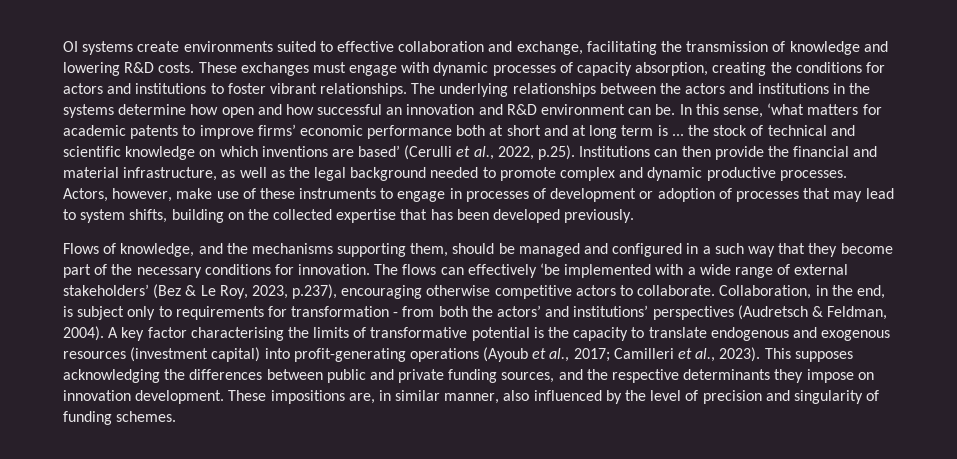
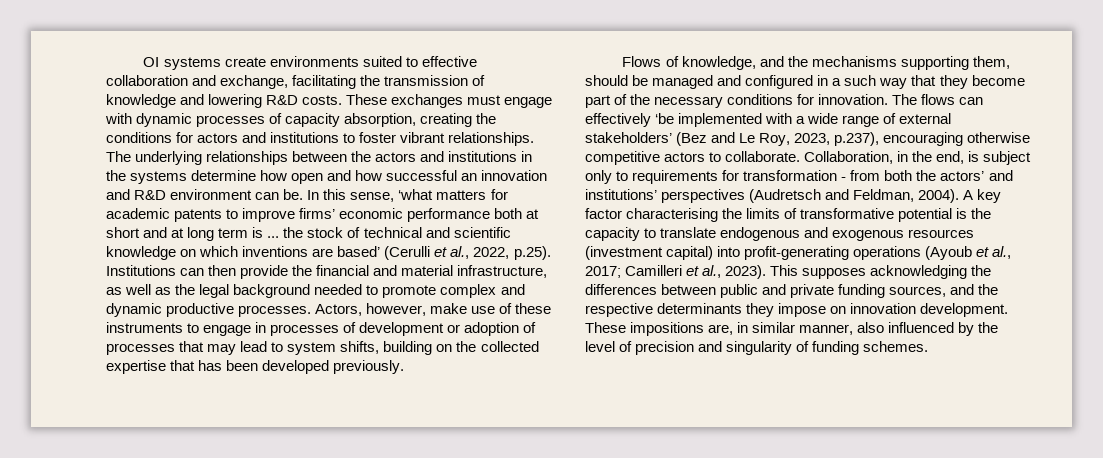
- The flows can effectively ‘be implemented with a wide range of external stakeholders’ (Bez & Le Roy, 2023, p.237), encouraging otherwise competitive actors to collaborate.
+ The flows can effectively ‘be implemented with a wide range of external stakeholders’ (Bez and Le Roy, 2023, p.237), encouraging otherwise competitive actors to collaborate.
- Collaboration, in the end, is subject only to requirements for transformation - from both the actors’ and institutions’ perspectives (Audretsch & Feldman, 2004).
+ Collaboration, in the end, is subject only to requirements for transformation - from both the actors’ and institutions’ perspectives (Audretsch and Feldman, 2004).

